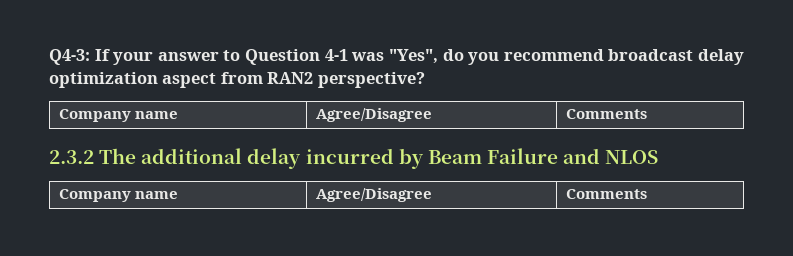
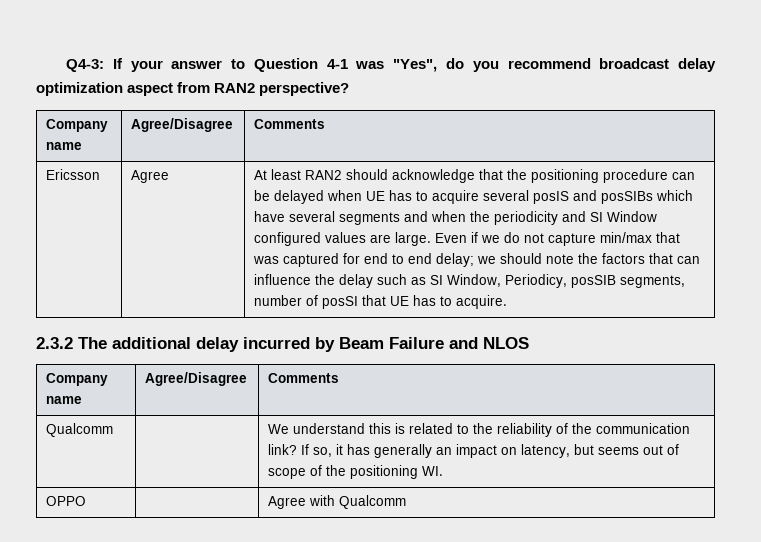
+ Ericsson | Agree | At least RAN2 should acknowledge that the positioning procedure can be delayed when UE has to acquire several posIS and posSIBs which have several segments and when the periodicity and SI Window configured values are large. Even if we do not capture min/max that was captured for end to end delay; we should note the factors that can influence the delay such as SI Window, Periodicy, posSIB segments, number of posSI that UE has to acquire.
+ Qualcomm | | We understand this is related to the reliability of the communication link? If so, it has generally an impact on latency, but seems out of scope of the positioning WI.
+ OPPO | | Agree with Qualcomm

